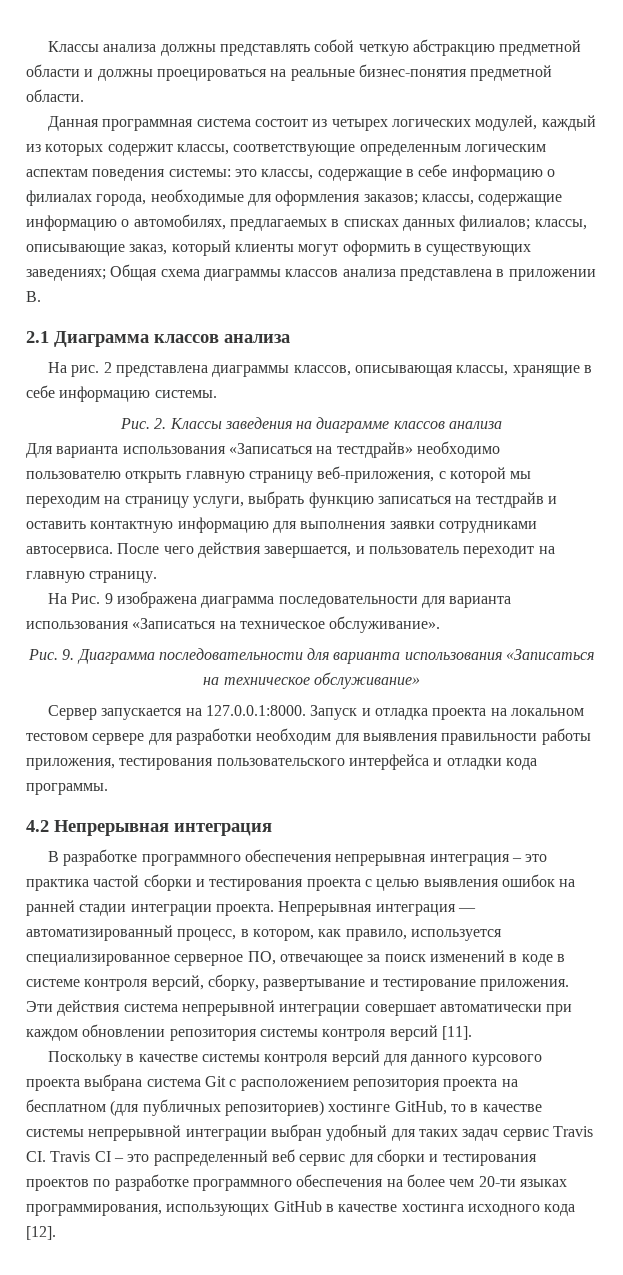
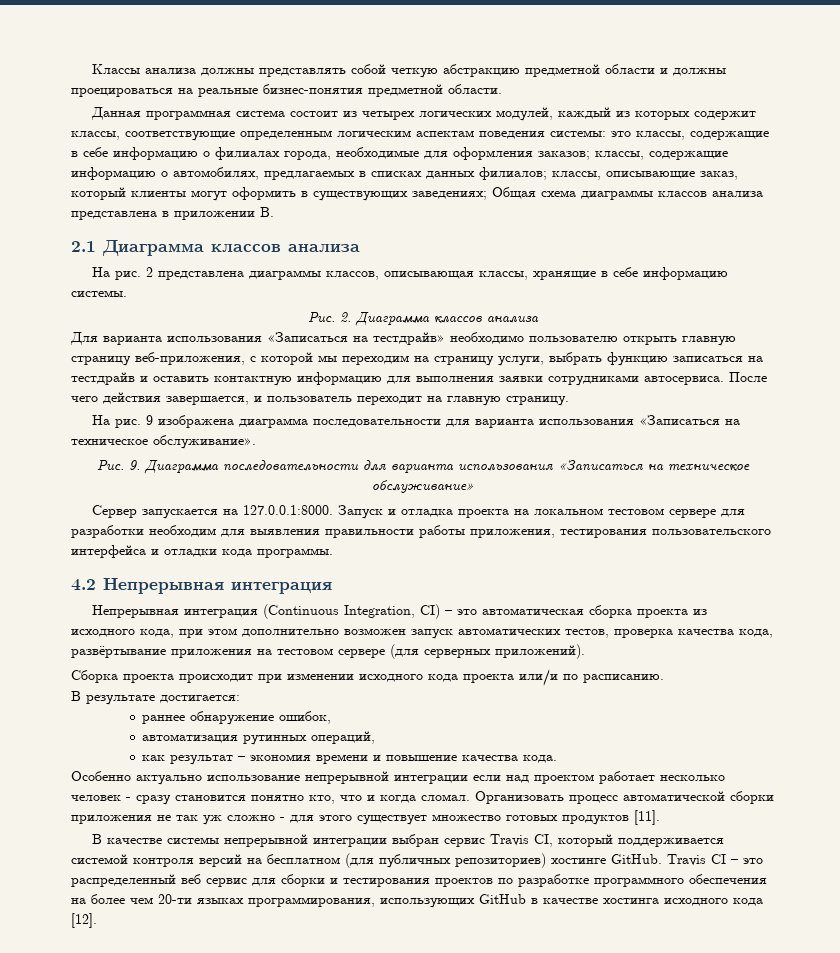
- Рис. 2. Классы заведения на диаграмме классов анализа
+ Рис. 2. Диаграмма классов анализа
- На Рис. 9 изображена диаграмма последовательности для варианта использования «Записаться на техническое обслуживание».
+ На рис. 9 изображена диаграмма последовательности для варианта использования «Записаться на техническое обслуживание».
- В разработке программного обеспечения непрерывная интеграция – это практика частой сборки и тестирования проекта с целью выявления ошибок на ранней стадии интеграции проекта. Непрерывная интеграция — автоматизированный процесс, в котором, как правило, используется специализированное серверное ПО, отвечающее за поиск изменений в коде в системе контроля версий, сборку, развертывание и тестирование приложения. Эти действия система непрерывной интеграции совершает автоматически при каждом обновлении репозитория системы контроля версий [11].
- Поскольку в качестве системы контроля версий для данного курсового проекта выбрана система Git с расположением репозитория проекта на бесплатном (для публичных репозиториев) хостинге GitHub, то в качестве системы непрерывной интеграции выбран удобный для таких задач сервис Travis CI. Travis CI – это распределенный веб сервис для сборки и тестирования проектов по разработке программного обеспечения на более чем 20-ти языках программирования, использующих GitHub в качестве хостинга исходного кода [12].
+ Непрерывная интеграция (Continuous Integration, CI) – это автоматическая сборка проекта из исходного кода, при этом дополнительно возможен запуск автоматических тестов, проверка качества кода, развёртывание приложения на тестовом сервере (для серверных приложений).
+ Сборка проекта происходит при изменении исходного кода проекта или/и по расписанию.
+ В результате достигается:
+ раннее обнаружение ошибок,
+ автоматизация рутинных операций,
+ как результат – экономия времени и повышение качества кода.
+ Особенно актуально использование непрерывной интеграции если над проектом работает несколько человек - сразу становится понятно кто, что и когда сломал. Организовать процесс автоматической сборки приложения не так уж сложно - для этого существует множество готовых продуктов [11].
+ В качестве системы непрерывной интеграции выбран сервис Travis CI, который поддерживается системой контроля версий на бесплатном (для публичных репозиториев) хостинге GitHub. Travis CI – это распределенный веб сервис для сборки и тестирования проектов по разработке программного обеспечения на более чем 20-ти языках программирования, использующих GitHub в качестве хостинга исходного кода [12].

